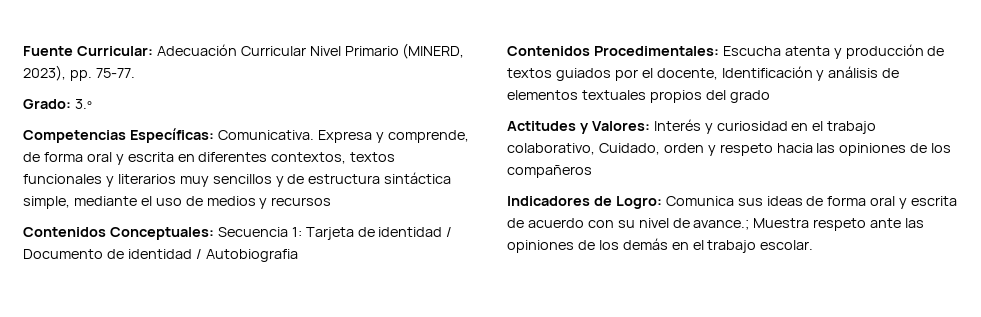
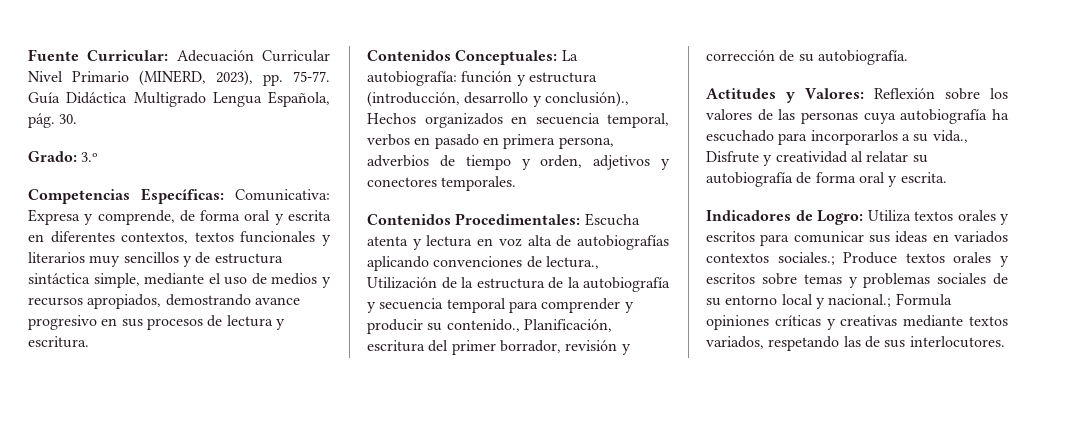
+ Guía Didáctica Multigrado Lengua Española, pág. 30.
- Competencias Específicas: Comunicativa. Expresa y comprende, de forma oral y escrita en diferentes contextos, textos funcionales y literarios muy sencillos y de estructura sintáctica simple, mediante el uso de medios y recursos
- Contenidos Conceptuales: Secuencia 1: Tarjeta de identidad / Documento de identidad / Autobiografia
+ Competencias Específicas: Comunicativa: Expresa y comprende, de forma oral y escrita en diferentes contextos, textos funcionales y literarios muy sencillos y de estructura sintáctica simple, mediante el uso de medios y recursos apropiados, demostrando avance progresivo en sus procesos de lectura y escritura.
+ Contenidos Conceptuales: La autobiografía: función y estructura (introducción, desarrollo y conclusión)., Hechos organizados en secuencia temporal, verbos en pasado en primera persona, adverbios de tiempo y orden, adjetivos y conectores temporales.
- Contenidos Procedimentales: Escucha atenta y producción de textos guiados por el docente, Identificación y análisis de elementos textuales propios del grado
- Actitudes y Valores: Interés y curiosidad en el trabajo colaborativo, Cuidado, orden y respeto hacia las opiniones de los compañeros
- Indicadores de Logro: Comunica sus ideas de forma oral y escrita de acuerdo con su nivel de avance.; Muestra respeto ante las opiniones de los demás en el trabajo escolar.
+ Contenidos Procedimentales: Escucha atenta y lectura en voz alta de autobiografías aplicando convenciones de lectura., Utilización de la estructura de la autobiografía y secuencia temporal para comprender y producir su contenido., Planificación, escritura del primer borrador, revisión y corrección de su autobiografía.
+ Actitudes y Valores: Reflexión sobre los valores de las personas cuya autobiografía ha escuchado para incorporarlos a su vida., Disfrute y creatividad al relatar su autobiografía de forma oral y escrita.
+ Indicadores de Logro: Utiliza textos orales y escritos para comunicar sus ideas en variados contextos sociales.; Produce textos orales y escritos sobre temas y problemas sociales de su entorno local y nacional.; Formula opiniones críticas y creativas mediante textos variados, respetando las de sus interlocutores.

